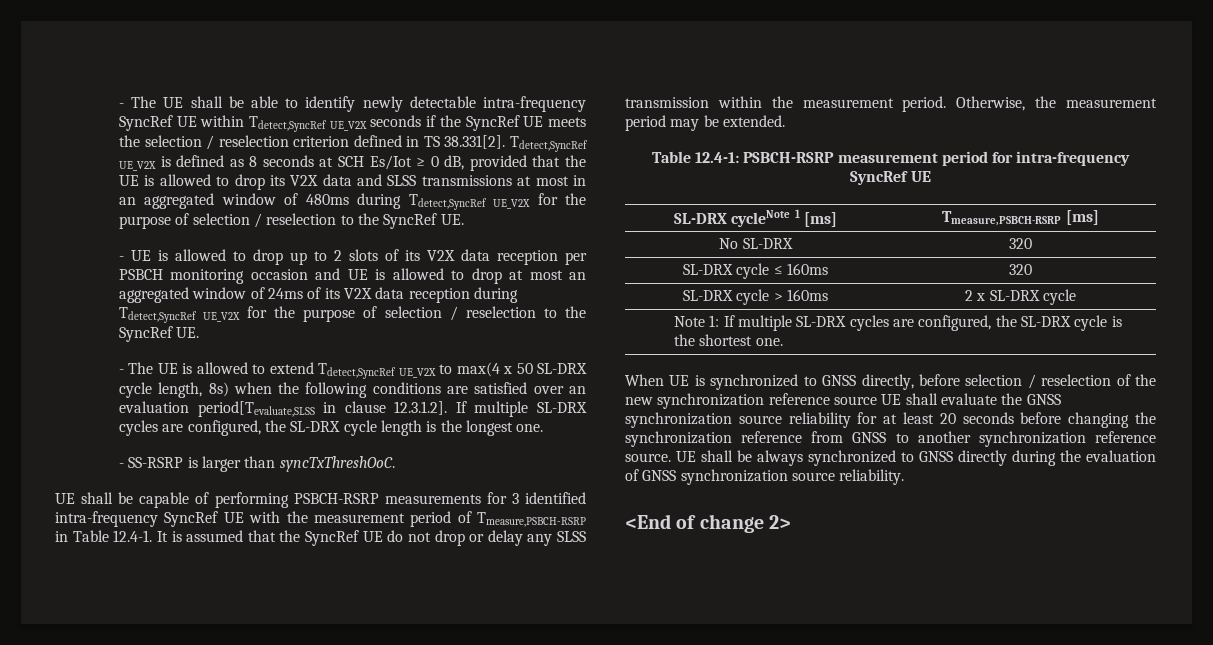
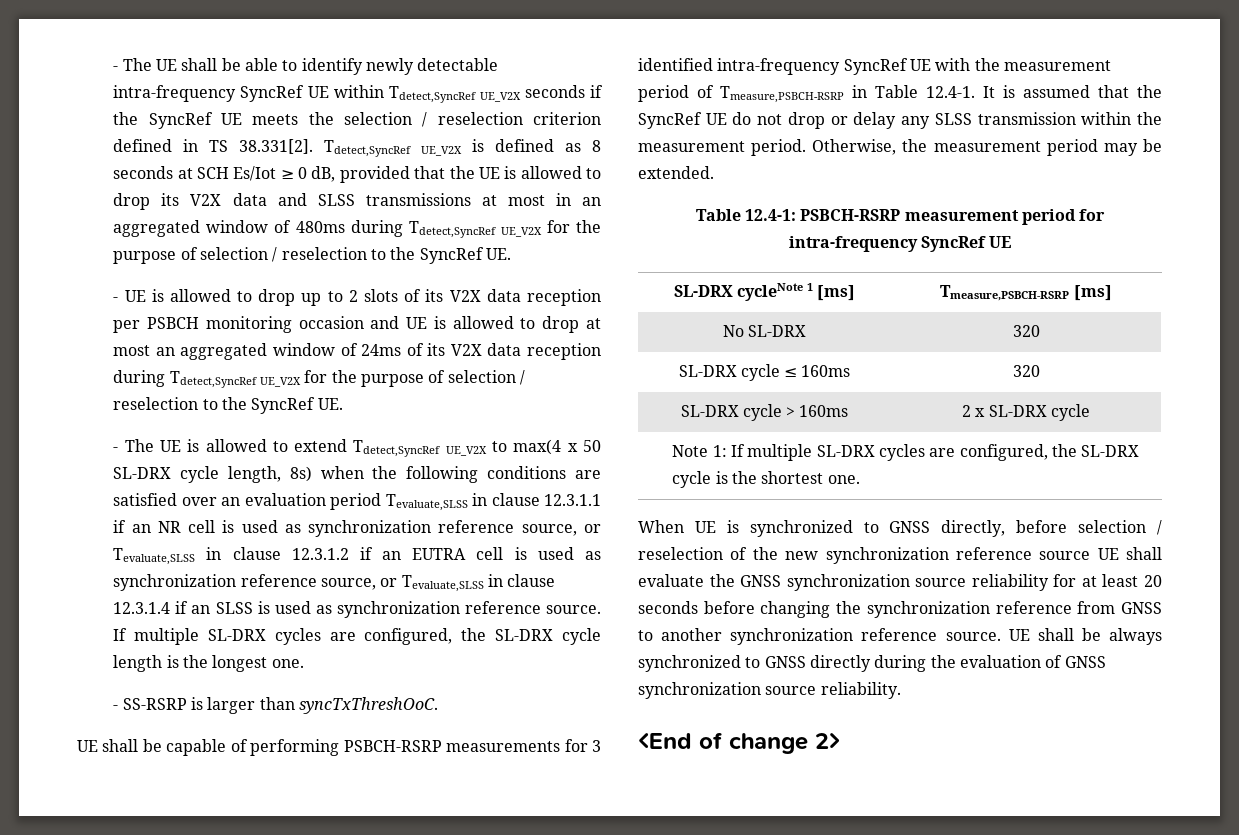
- - The UE is allowed to extend Tdetect,SyncRef UE_V2X to max(4 x 50 SL-DRX cycle length, 8s) when the following conditions are satisfied over an evaluation period[Tevaluate,SLSS in clause 12.3.1.2]. If multiple SL-DRX cycles are configured, the SL-DRX cycle length is the longest one.
+ - The UE is allowed to extend Tdetect,SyncRef UE_V2X to max(4 x 50 SL-DRX cycle length, 8s) when the following conditions are satisfied over an evaluation period Tevaluate,SLSS in clause 12.3.1.1 if an NR cell is used as synchronization reference source, or Tevaluate,SLSS in clause 12.3.1.2 if an EUTRA cell is used as synchronization reference source, or Tevaluate,SLSS in clause 12.3.1.4 if an SLSS is used as synchronization reference source. If multiple SL-DRX cycles are configured, the SL-DRX cycle length is the longest one.

